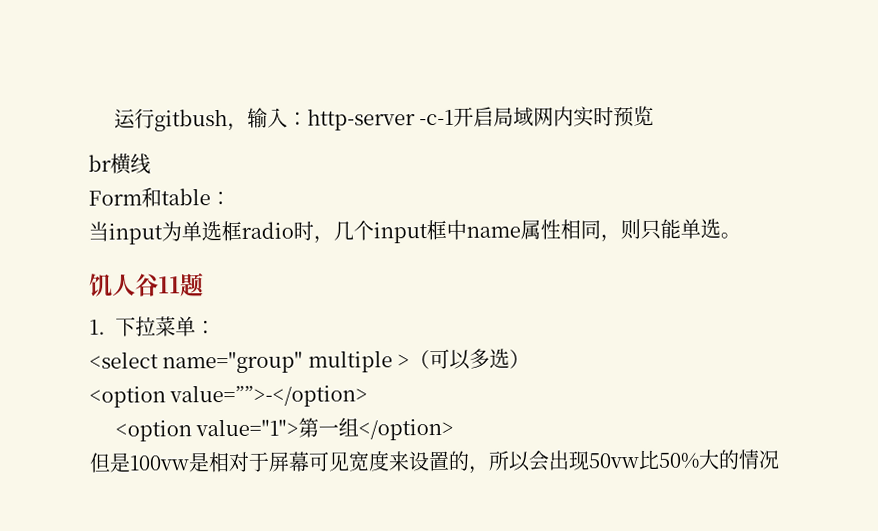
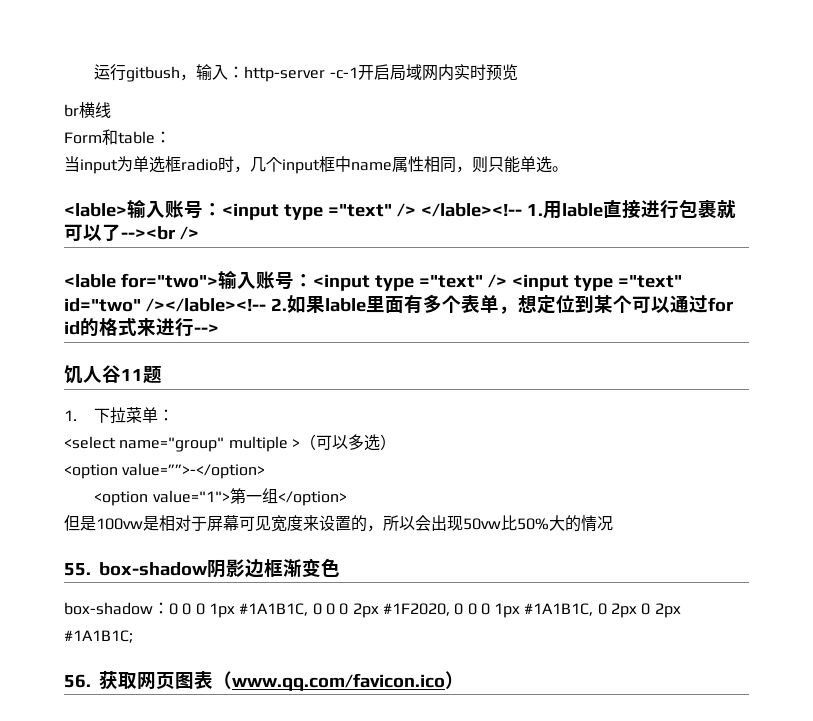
+ <lable>输入账号：<input type ="text" /> </lable><!-- 1.用lable直接进行包裹就可以了--><br />
+ <lable for="two">输入账号：<input type ="text" /> <input type ="text" id="two" /></lable><!-- 2.如果lable里面有多个表单，想定位到某个可以通过for id的格式来进行-->
+ 55. box-shadow阴影边框渐变色
+ box-shadow：0 0 0 1px #1A1B1C, 0 0 0 2px #1F2020, 0 0 0 1px #1A1B1C, 0 2px 0 2px #1A1B1C;
+ 56.获取网页图表（www.qq.com/favicon.ico）

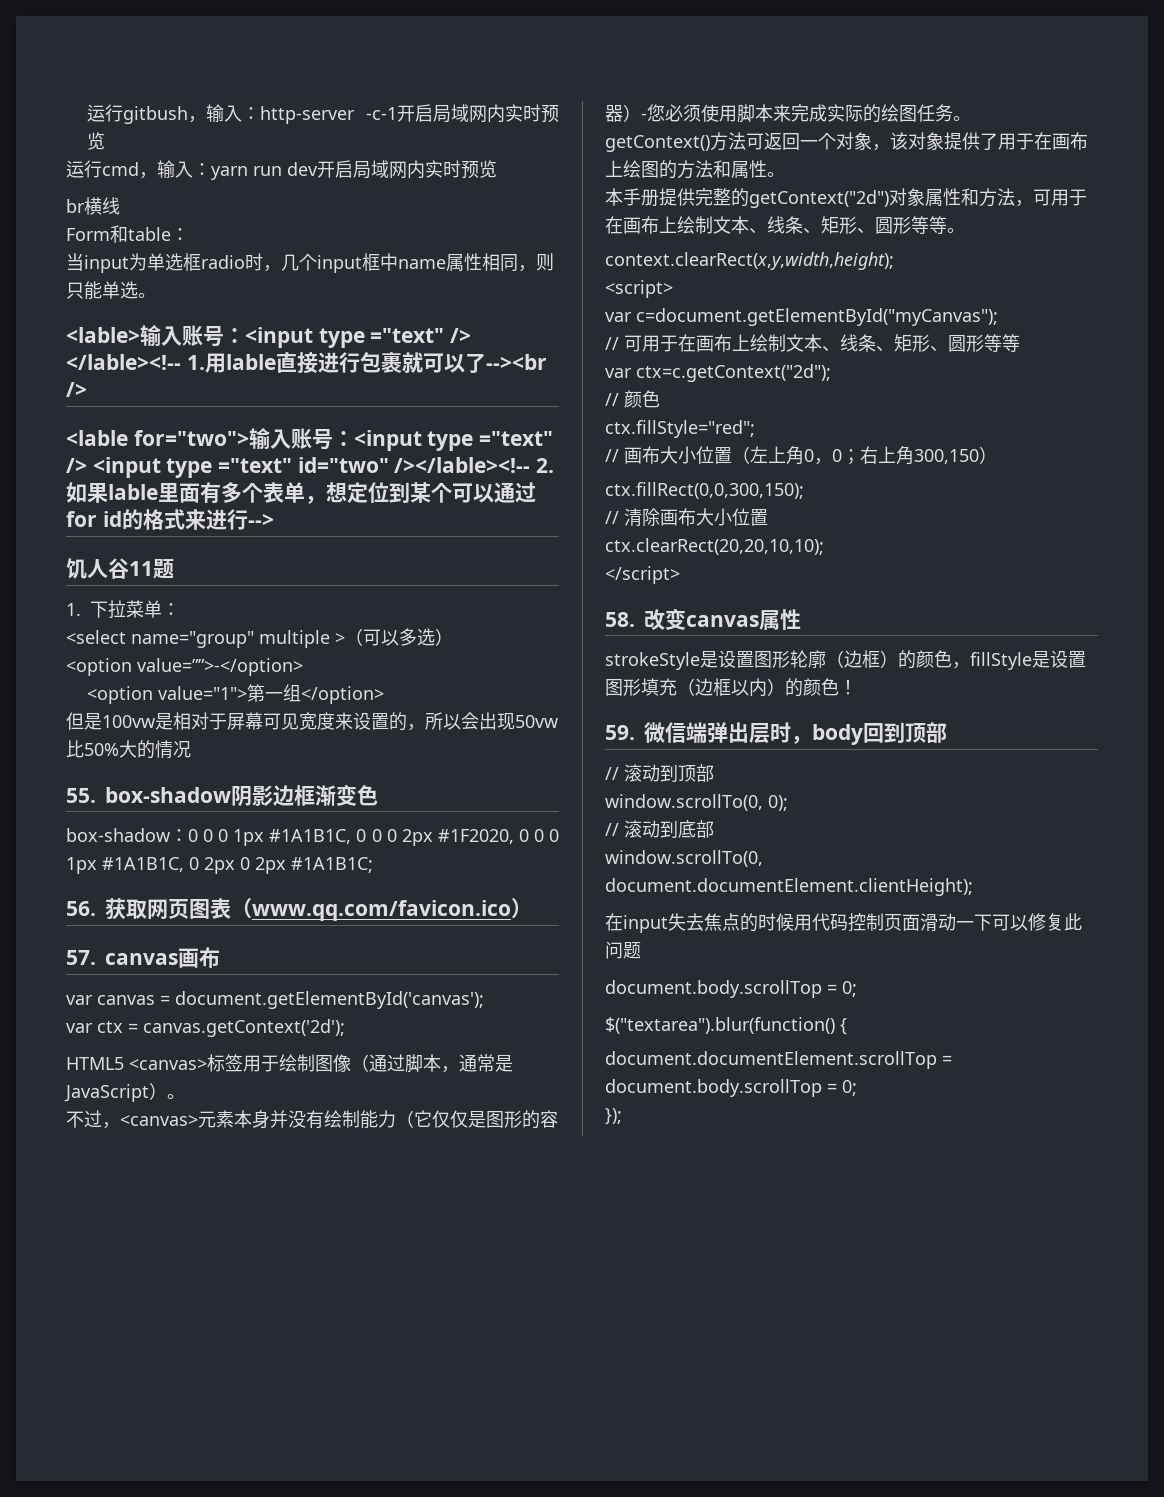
+ 运行cmd，输入：yarn run dev开启局域网内实时预览
+ 57. canvas画布
+ var canvas = document.getElementById('canvas');
+ var ctx = canvas.getContext('2d');
+ HTML5 <canvas>标签用于绘制图像（通过脚本，通常是JavaScript）。
+ 不过，<canvas>元素本身并没有绘制能力（它仅仅是图形的容器）-您必须使用脚本来完成实际的绘图任务。
+ getContext()方法可返回一个对象，该对象提供了用于在画布上绘图的方法和属性。
+ 本手册提供完整的getContext("2d")对象属性和方法，可用于在画布上绘制文本、线条、矩形、圆形等等。
+ context.clearRect(x,y,width,height);
+ <script>
+ var c=document.getElementById("myCanvas");
+ // 可用于在画布上绘制文本、线条、矩形、圆形等等
+ var ctx=c.getContext("2d");
+ // 颜色
+ ctx.fillStyle="red";
+ // 画布大小位置（左上角0，0；右上角300,150）
+ ctx.fillRect(0,0,300,150);
+ // 清除画布大小位置
+ ctx.clearRect(20,20,10,10);
+ </script>
+ 58.改变canvas属性
+ strokeStyle是设置图形轮廓（边框）的颜色，fillStyle是设置图形填充（边框以内）的颜色！
+ 59.微信端弹出层时，body回到顶部
+ // 滚动到顶部
+ window.scrollTo(0, 0);
+ // 滚动到底部
+ window.scrollTo(0, document.documentElement.clientHeight);
+ 在input失去焦点的时候用代码控制页面滑动一下可以修复此问题
+ document.body.scrollTop = 0;
+ $("textarea").blur(function() {
+ document.documentElement.scrollTop = document.body.scrollTop = 0;
+ });

